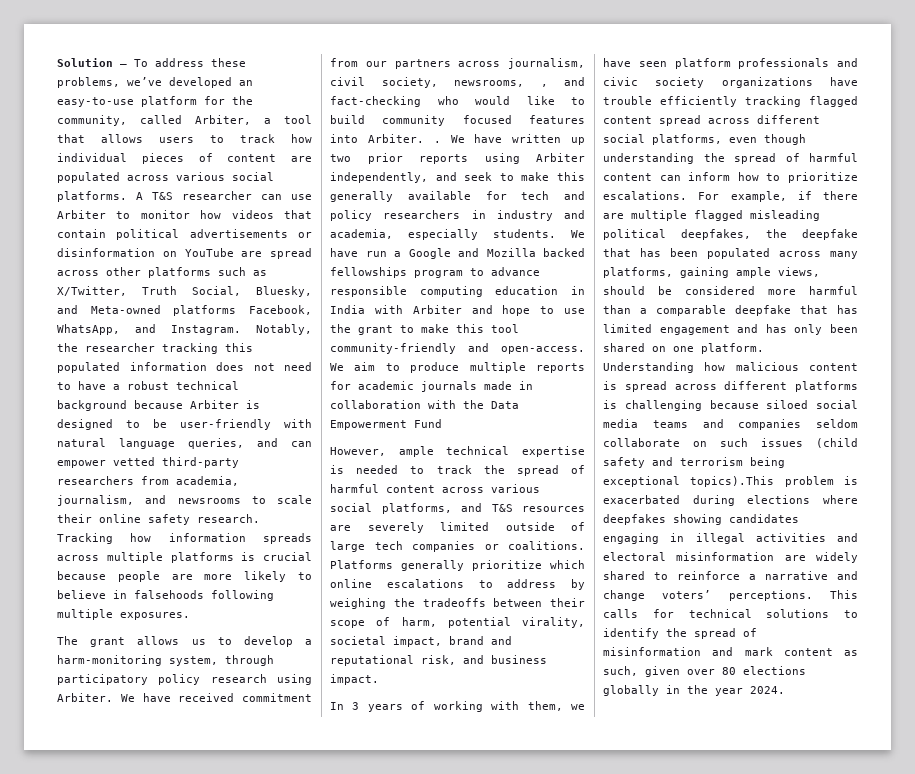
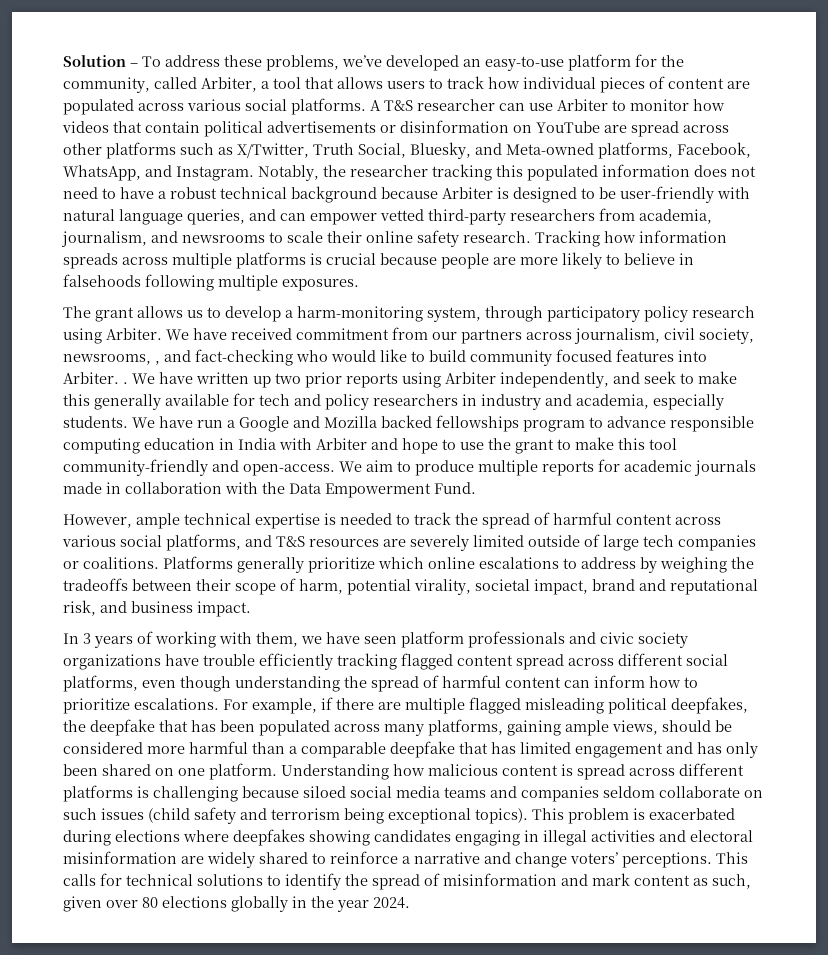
- A T&S researcher can use Arbiter to monitor how videos that contain political advertisements or disinformation on YouTube are spread across other platforms such as X/Twitter, Truth Social, Bluesky, and Meta-owned platforms Facebook, WhatsApp, and Instagram.
+ A T&S researcher can use Arbiter to monitor how videos that contain political advertisements or disinformation on YouTube are spread across other platforms such as X/Twitter, Truth Social, Bluesky, and Meta-owned platforms, Facebook, WhatsApp, and Instagram.
- We aim to produce multiple reports for academic journals made in collaboration with the Data Empowerment Fund
+ We aim to produce multiple reports for academic journals made in collaboration with the Data Empowerment Fund.
- Understanding how malicious content is spread across different platforms is challenging because siloed social media teams and companies seldom collaborate on such issues (child safety and terrorism being exceptional topics).This problem is exacerbated during elections where deepfakes showing candidates engaging in illegal activities and electoral misinformation are widely shared to reinforce a narrative and change voters’ perceptions.
+ Understanding how malicious content is spread across different platforms is challenging because siloed social media teams and companies seldom collaborate on such issues (child safety and terrorism being exceptional topics). This problem is exacerbated during elections where deepfakes showing candidates engaging in illegal activities and electoral misinformation are widely shared to reinforce a narrative and change voters’ perceptions.

